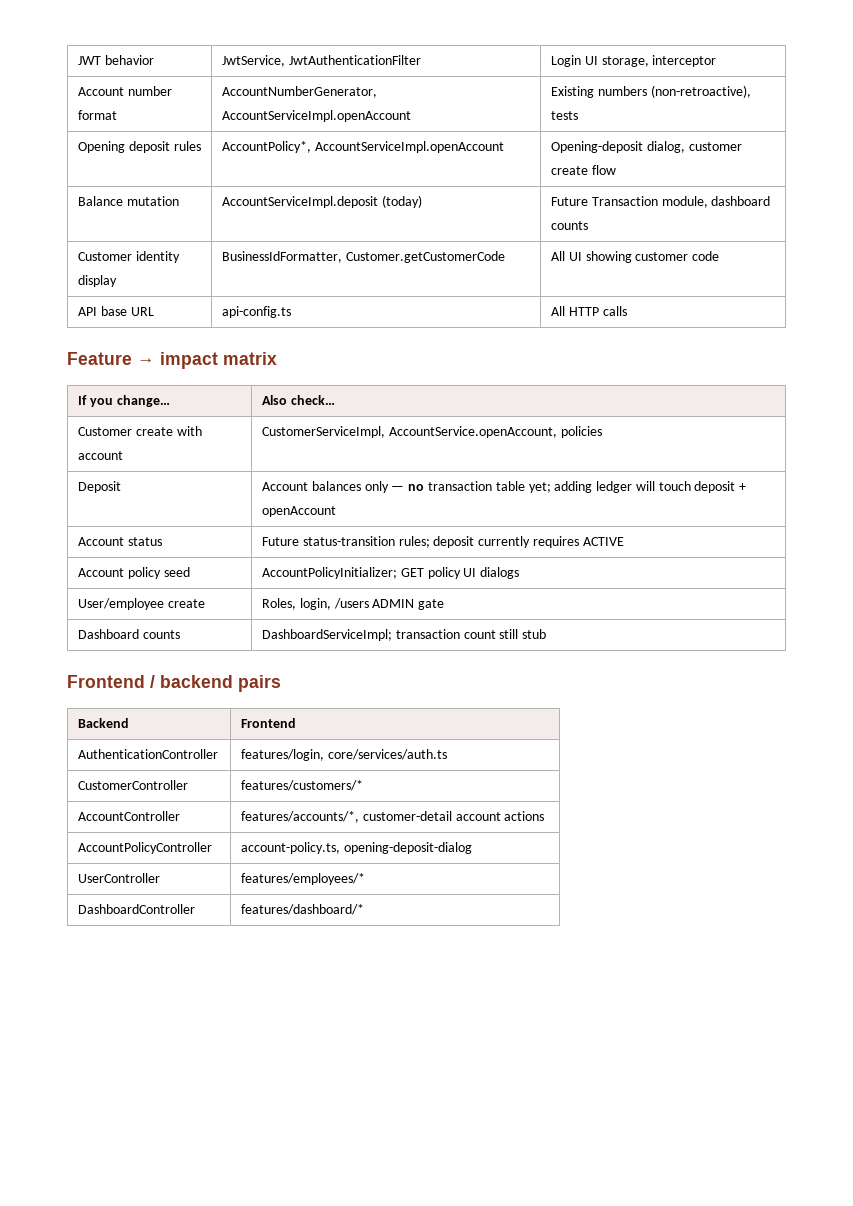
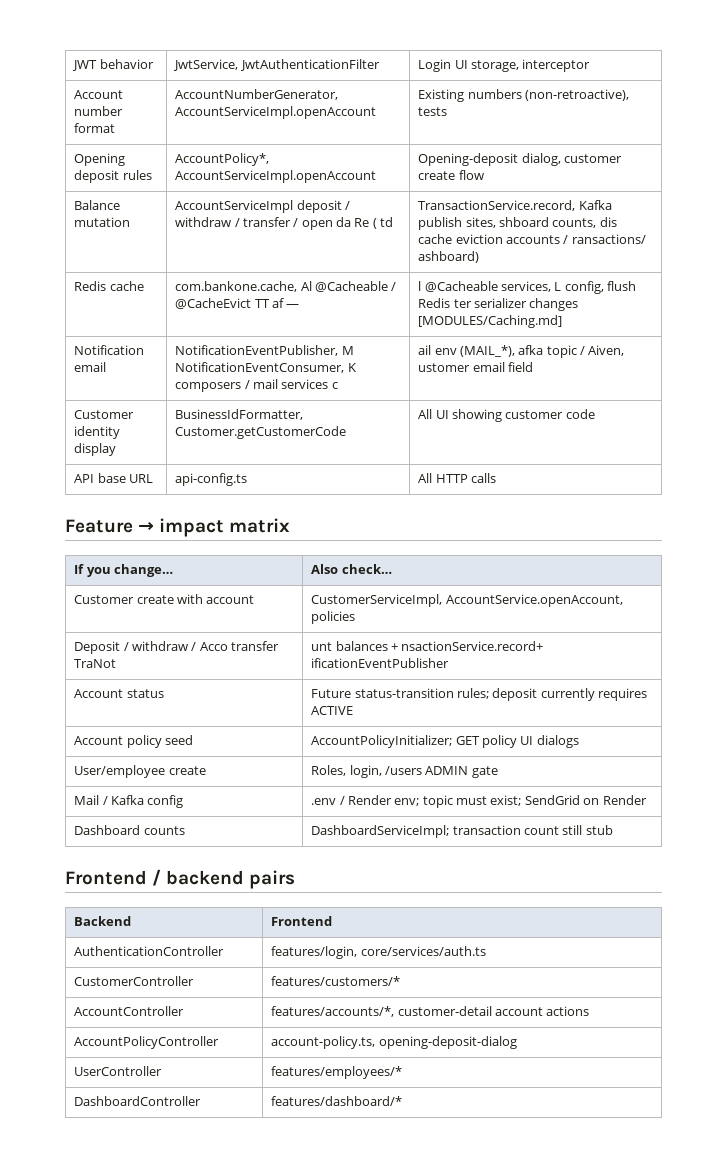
- Balance mutation | AccountServiceImpl.deposit (today) | Future Transaction module, dashboard counts
+ Balance mutation | AccountServiceImpl deposit / withdraw / transfer / open da Re ( td | TransactionService.record, Kafka publish sites, shboard counts, dis cache eviction accounts / ransactions/ ashboard)
+ Redis cache | com.bankone.cache, Al @Cacheable / @CacheEvict TT af — | l @Cacheable services, L config, flush Redis ter serializer changes [MODULES/Caching.md]
+ Notification email | NotificationEventPublisher, M NotificationEventConsumer, K composers / mail services c | ail env (MAIL_*), afka topic / Aiven, ustomer email field
- Deposit | Account balances only — no transaction table yet; adding ledger will touch deposit + openAccount
+ Deposit / withdraw / Acco transfer TraNot | unt balances + nsactionService.record+ ificationEventPublisher
+ Mail / Kafka config | .env / Render env; topic must exist; SendGrid on Render

